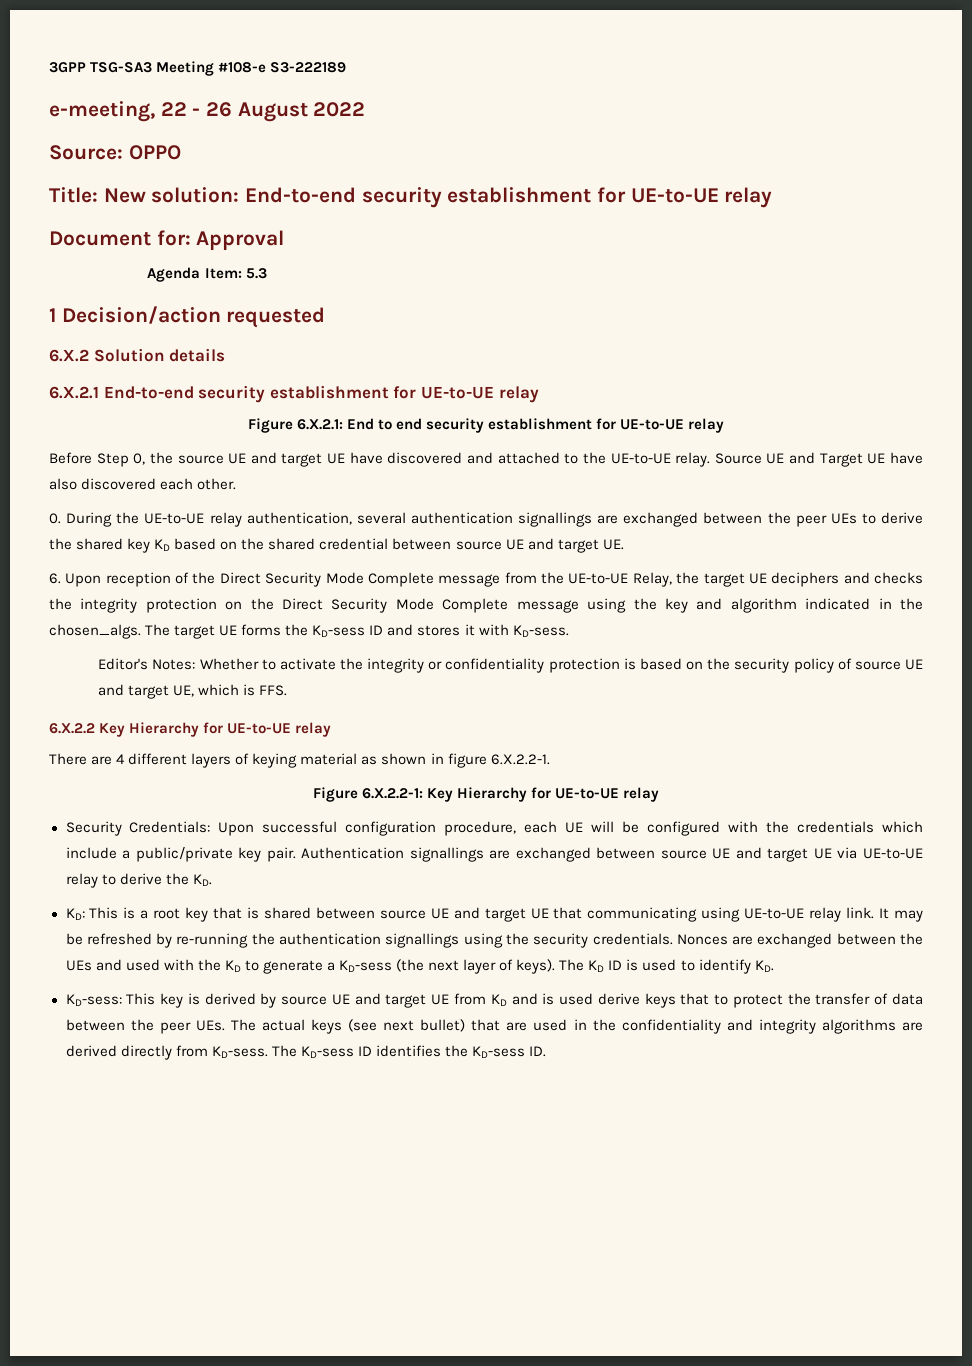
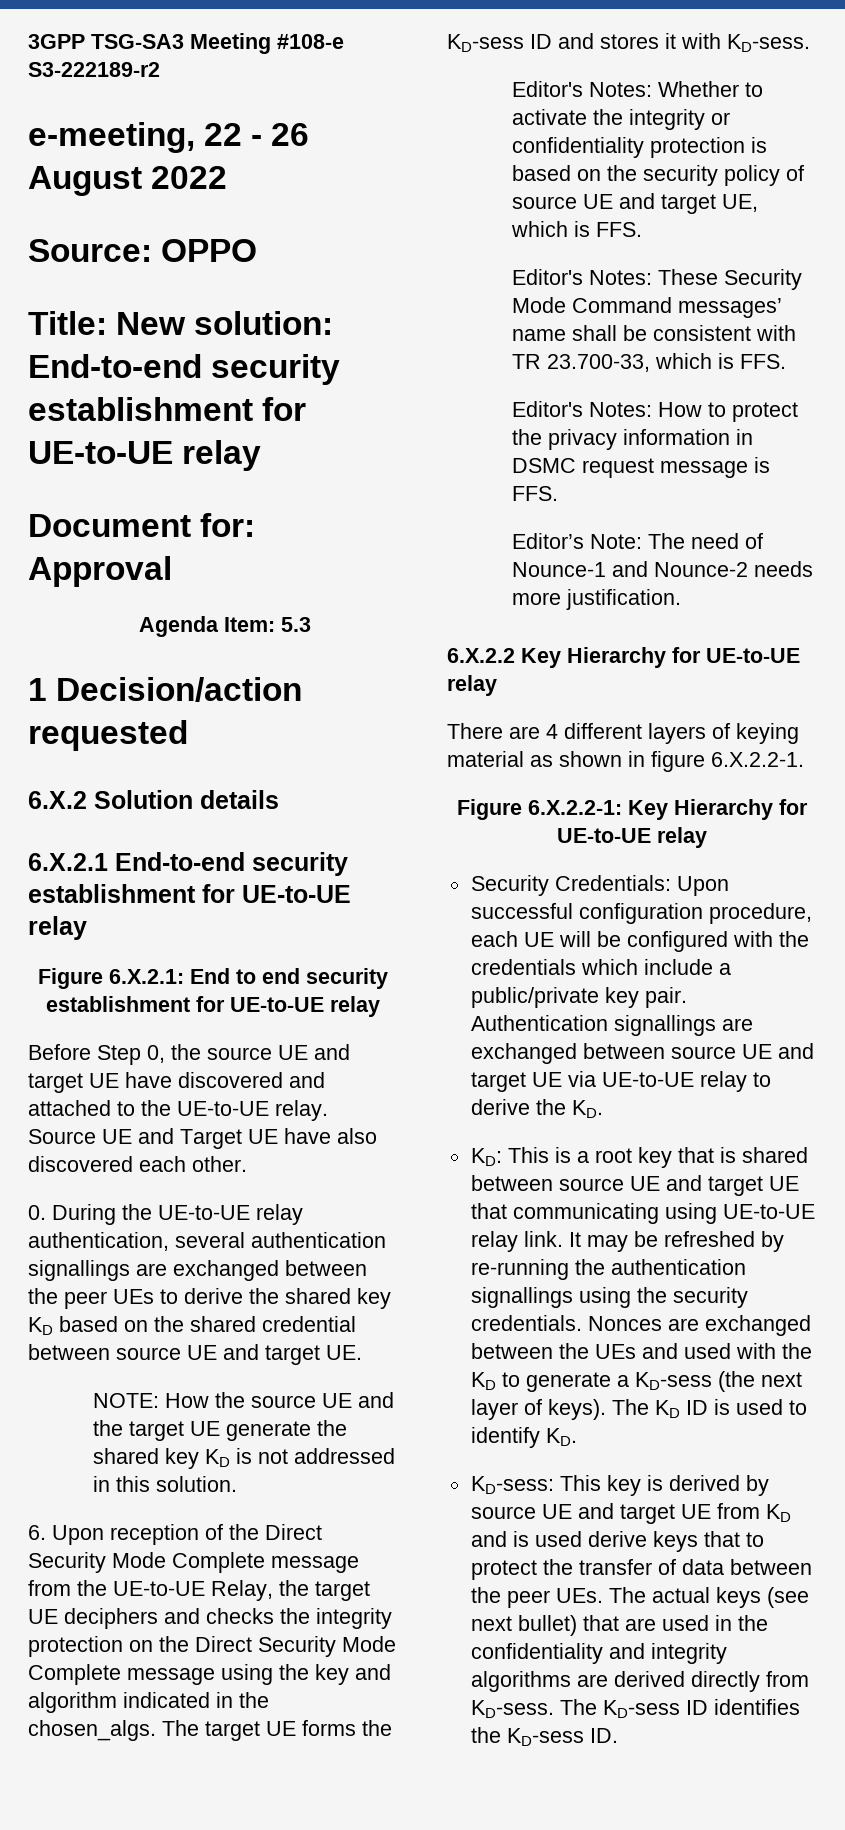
- 3GPP TSG-SA3 Meeting #108-e S3-222189
+ 3GPP TSG-SA3 Meeting #108-e S3-222189-r2
+ NOTE: How the source UE and the target UE generate the shared key KD is not addressed in this solution.
+ Editor's Notes: These Security Mode Command messages’ name shall be consistent with TR 23.700-33, which is FFS.
+ Editor's Notes: How to protect the privacy information in DSMC request message is FFS.
+ Editor’s Note: The need of Nounce-1 and Nounce-2 needs more justification.

